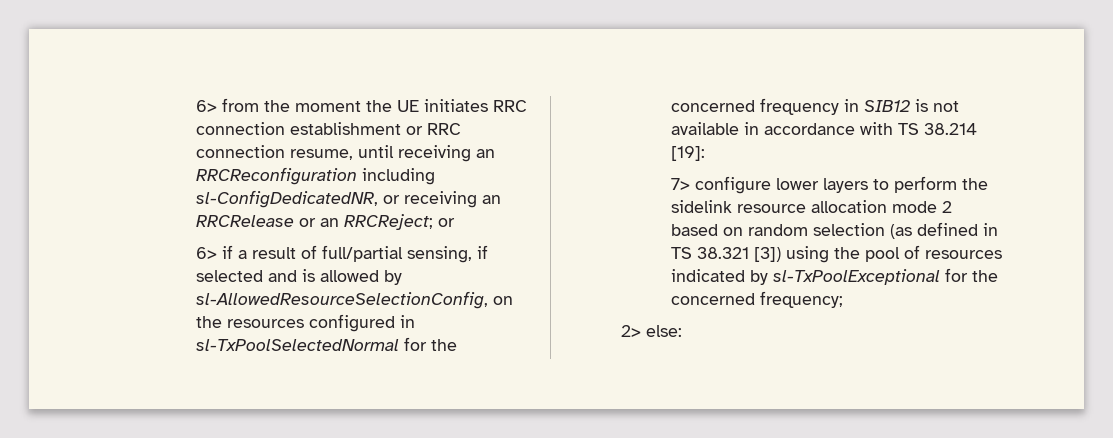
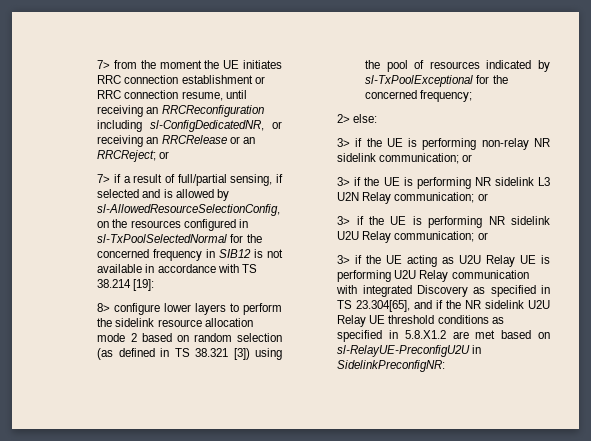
- 6> from the moment the UE initiates RRC connection establishment or RRC connection resume, until receiving an RRCReconfiguration including sl-ConfigDedicatedNR, or receiving an RRCRelease or an RRCReject; or
+ 7> from the moment the UE initiates RRC connection establishment or RRC connection resume, until receiving an RRCReconfiguration including sl-ConfigDedicatedNR, or receiving an RRCRelease or an RRCReject; or
- 6> if a result of full/partial sensing, if selected and is allowed by sl-AllowedResourceSelectionConfig, on the resources configured in sl-TxPoolSelectedNormal for the concerned frequency in SIB12 is not available in accordance with TS 38.214 [19]:
+ 7> if a result of full/partial sensing, if selected and is allowed by sl-AllowedResourceSelectionConfig, on the resources configured in sl-TxPoolSelectedNormal for the concerned frequency in SIB12 is not available in accordance with TS 38.214 [19]:
- 7> configure lower layers to perform the sidelink resource allocation mode 2 based on random selection (as defined in TS 38.321 [3]) using the pool of resources indicated by sl-TxPoolExceptional for the concerned frequency;
+ 8> configure lower layers to perform the sidelink resource allocation mode 2 based on random selection (as defined in TS 38.321 [3]) using the pool of resources indicated by sl-TxPoolExceptional for the concerned frequency;
+ 3> if the UE is performing non-relay NR sidelink communication; or
+ 3> if the UE is performing NR sidelink L3 U2N Relay communication; or
+ 3> if the UE is performing NR sidelink U2U Relay communication; or
+ 3> if the UE acting as U2U Relay UE is performing U2U Relay communication with integrated Discovery as specified in TS 23.304[65], and if the NR sidelink U2U Relay UE threshold conditions as specified in 5.8.X1.2 are met based on sl-RelayUE-PreconfigU2U in SidelinkPreconfigNR:

